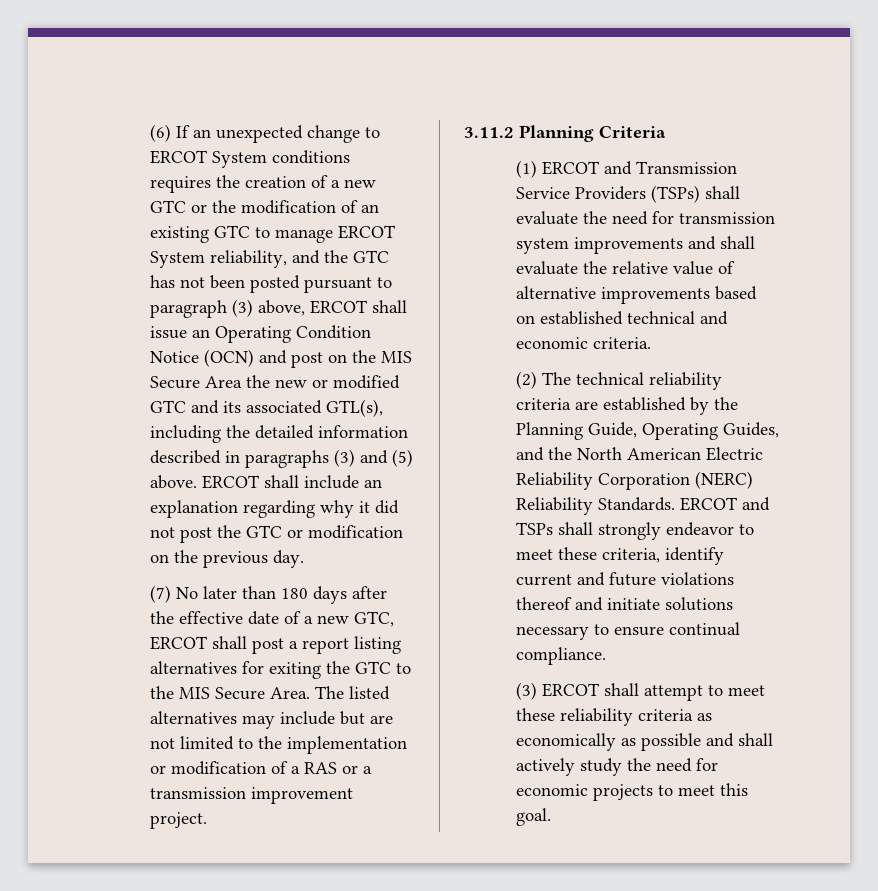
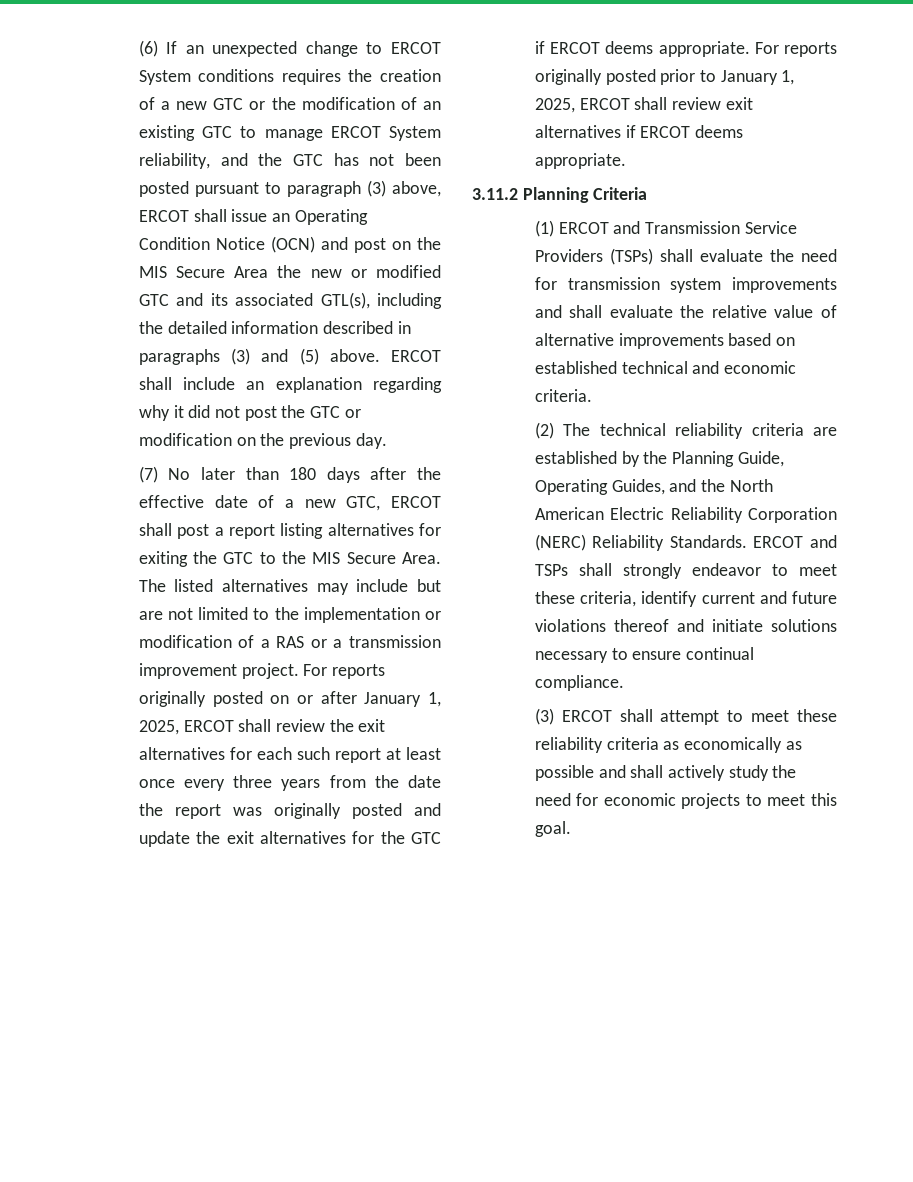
+ For reports originally posted on or after January 1, 2025, ERCOT shall review the exit alternatives for each such report at least once every three years from the date the report was originally posted and update the exit alternatives for the GTC if ERCOT deems appropriate. For reports originally posted prior to January 1, 2025, ERCOT shall review exit alternatives if ERCOT deems appropriate.

